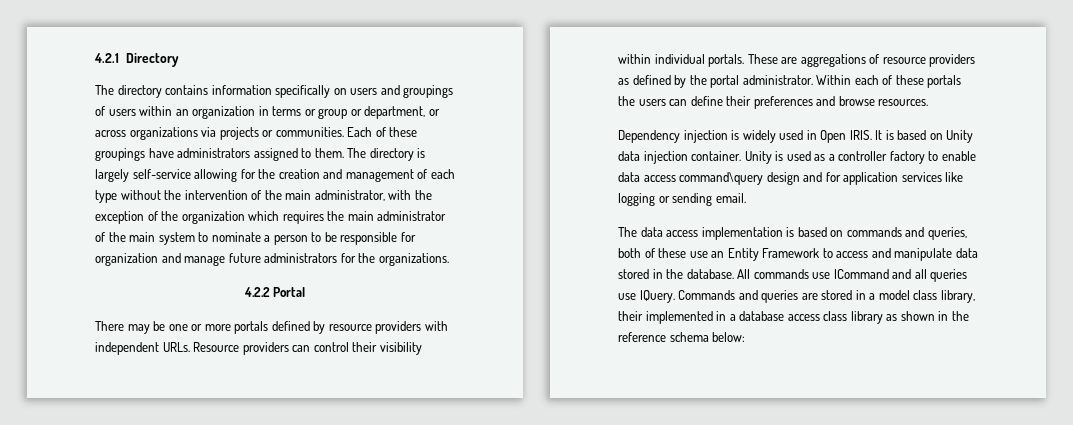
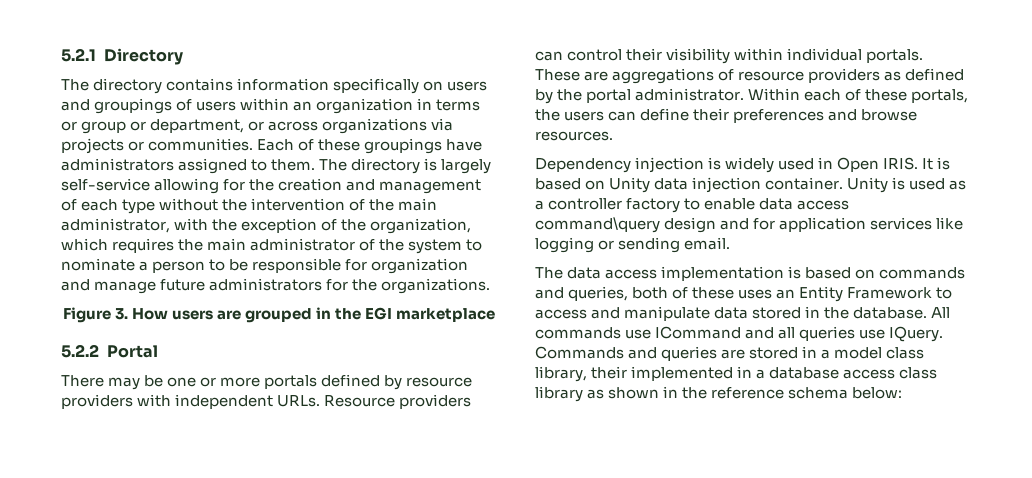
- 4.2.1 Directory
+ 5.2.1 Directory
- The directory is largely self-service allowing for the creation and management of each type without the intervention of the main administrator, with the exception of the organization which requires the main administrator of the main system to nominate a person to be responsible for organization and manage future administrators for the organizations.
+ The directory is largely self-service allowing for the creation and management of each type without the intervention of the main administrator, with the exception of the organization, which requires the main administrator of the system to nominate a person to be responsible for organization and manage future administrators for the organizations.
- 4.2.2 Portal
+ Figure 3. How users are grouped in the EGI marketplace
+ 5.2.2 Portal
- Within each of these portals the users can define their preferences and browse resources.
+ Within each of these portals, the users can define their preferences and browse resources.
- The data access implementation is based on commands and queries, both of these use an Entity Framework to access and manipulate data stored in the database.
+ The data access implementation is based on commands and queries, both of these uses an Entity Framework to access and manipulate data stored in the database.

